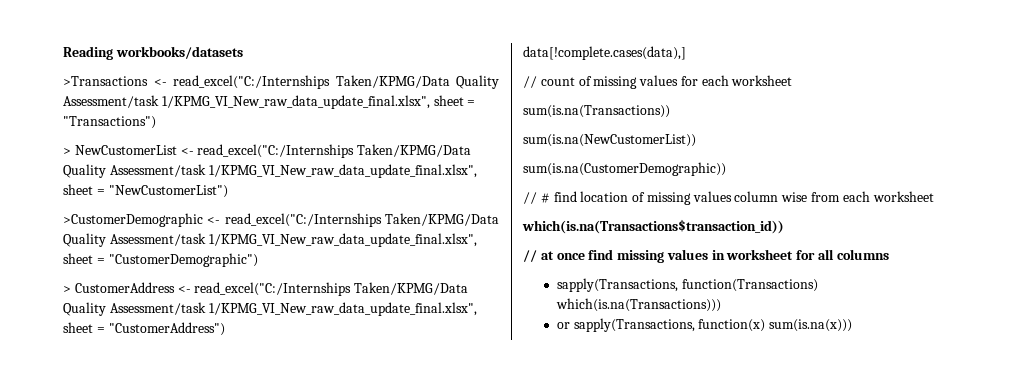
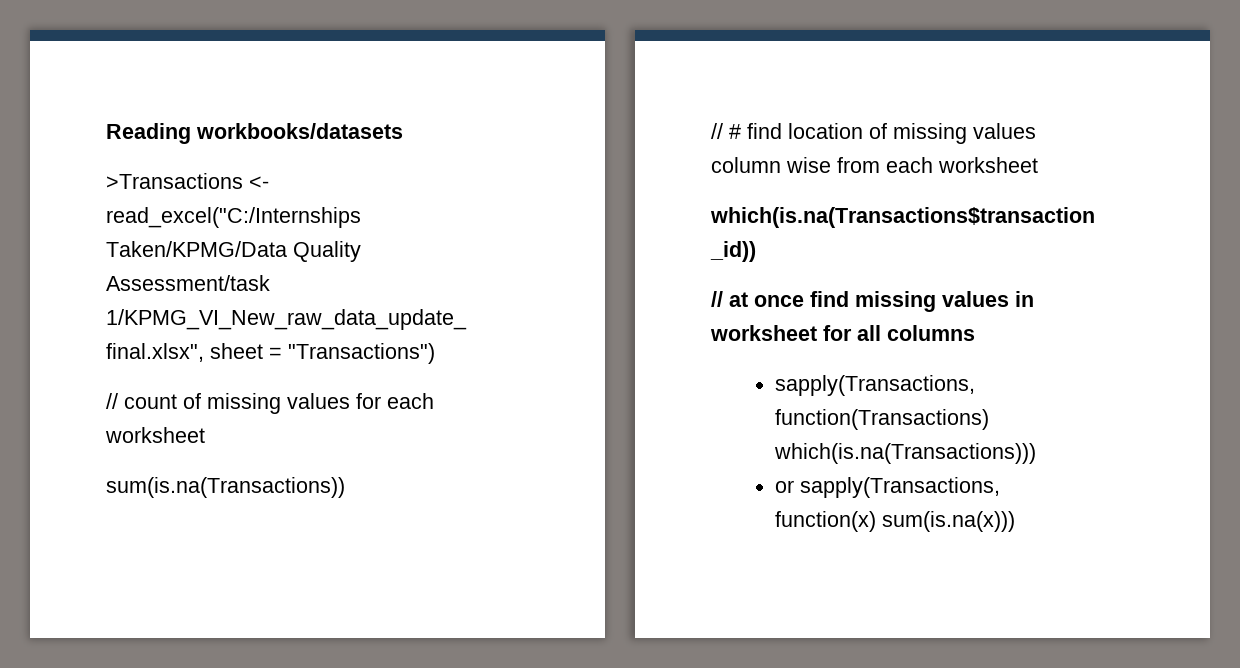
- > NewCustomerList <- read_excel("C:/Internships Taken/KPMG/Data Quality Assessment/task 1/KPMG_VI_New_raw_data_update_final.xlsx", sheet = "NewCustomerList")
- >CustomerDemographic <- read_excel("C:/Internships Taken/KPMG/Data Quality Assessment/task 1/KPMG_VI_New_raw_data_update_final.xlsx", sheet = "CustomerDemographic")
- > CustomerAddress <- read_excel("C:/Internships Taken/KPMG/Data Quality Assessment/task 1/KPMG_VI_New_raw_data_update_final.xlsx", sheet = "CustomerAddress")
- data[!complete.cases(data),]
- sum(is.na(NewCustomerList))
- sum(is.na(CustomerDemographic))

